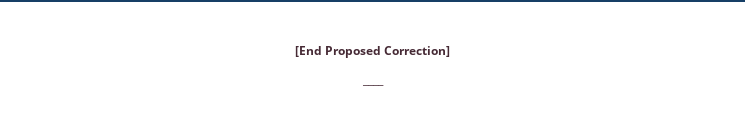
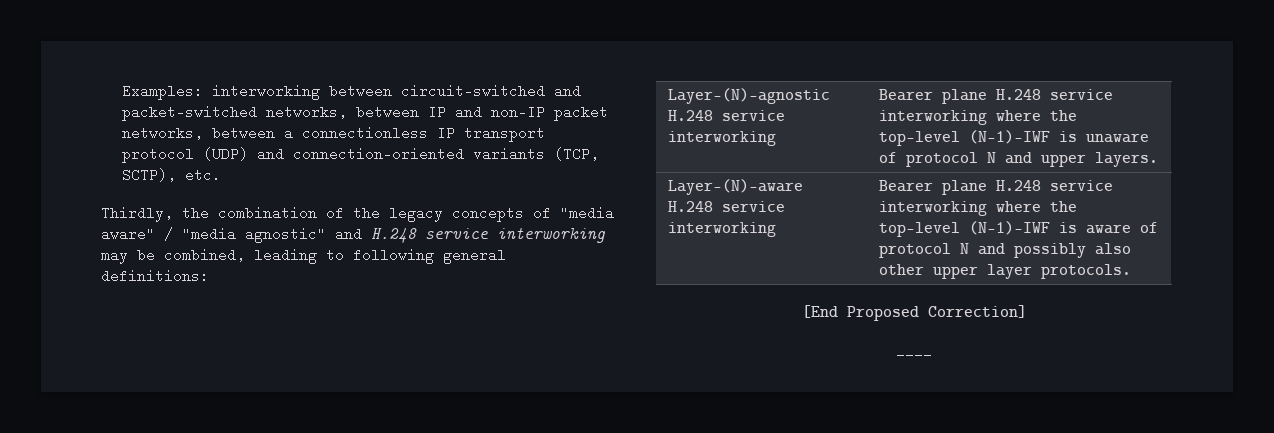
+ Examples: interworking between circuit-switched and packet-switched networks, between IP and non-IP packet networks, between a connectionless IP transport protocol (UDP) and connection-oriented variants (TCP, SCTP), etc.
+ Thirdly, the combination of the legacy concepts of "media aware" / "media agnostic" and H.248 service interworking may be combined, leading to following general definitions:
+ Layer-(N)-agnostic H.248 service interworking | Bearer plane H.248 service interworking where the top-level (N-1)-IWF is unaware of protocol N and upper layers.
+ Layer-(N)-aware H.248 service interworking | Bearer plane H.248 service interworking where the top-level (N-1)-IWF is aware of protocol N and possibly also other upper layer protocols.

